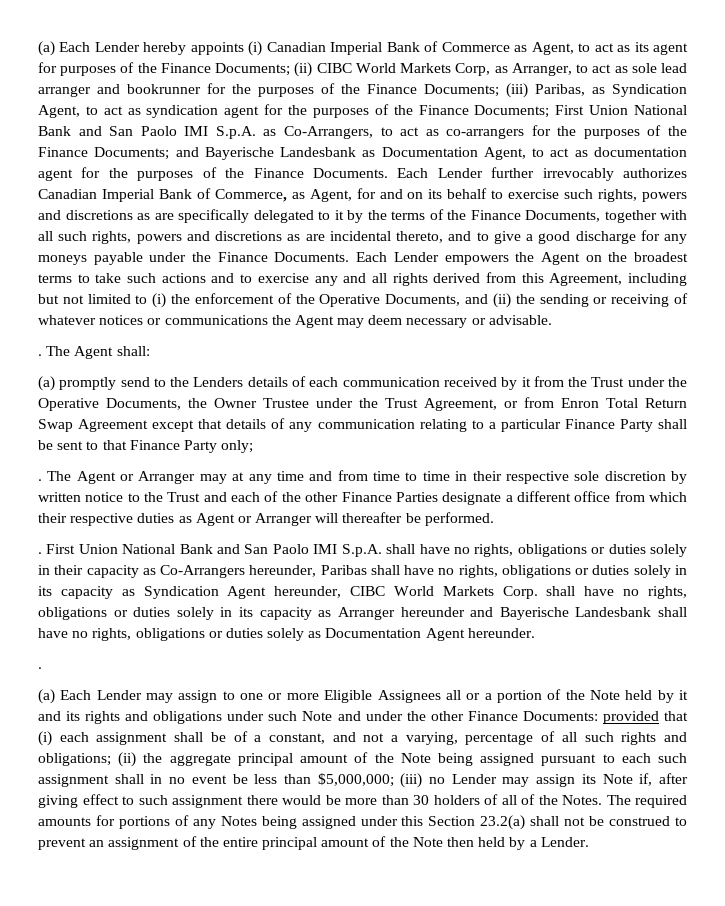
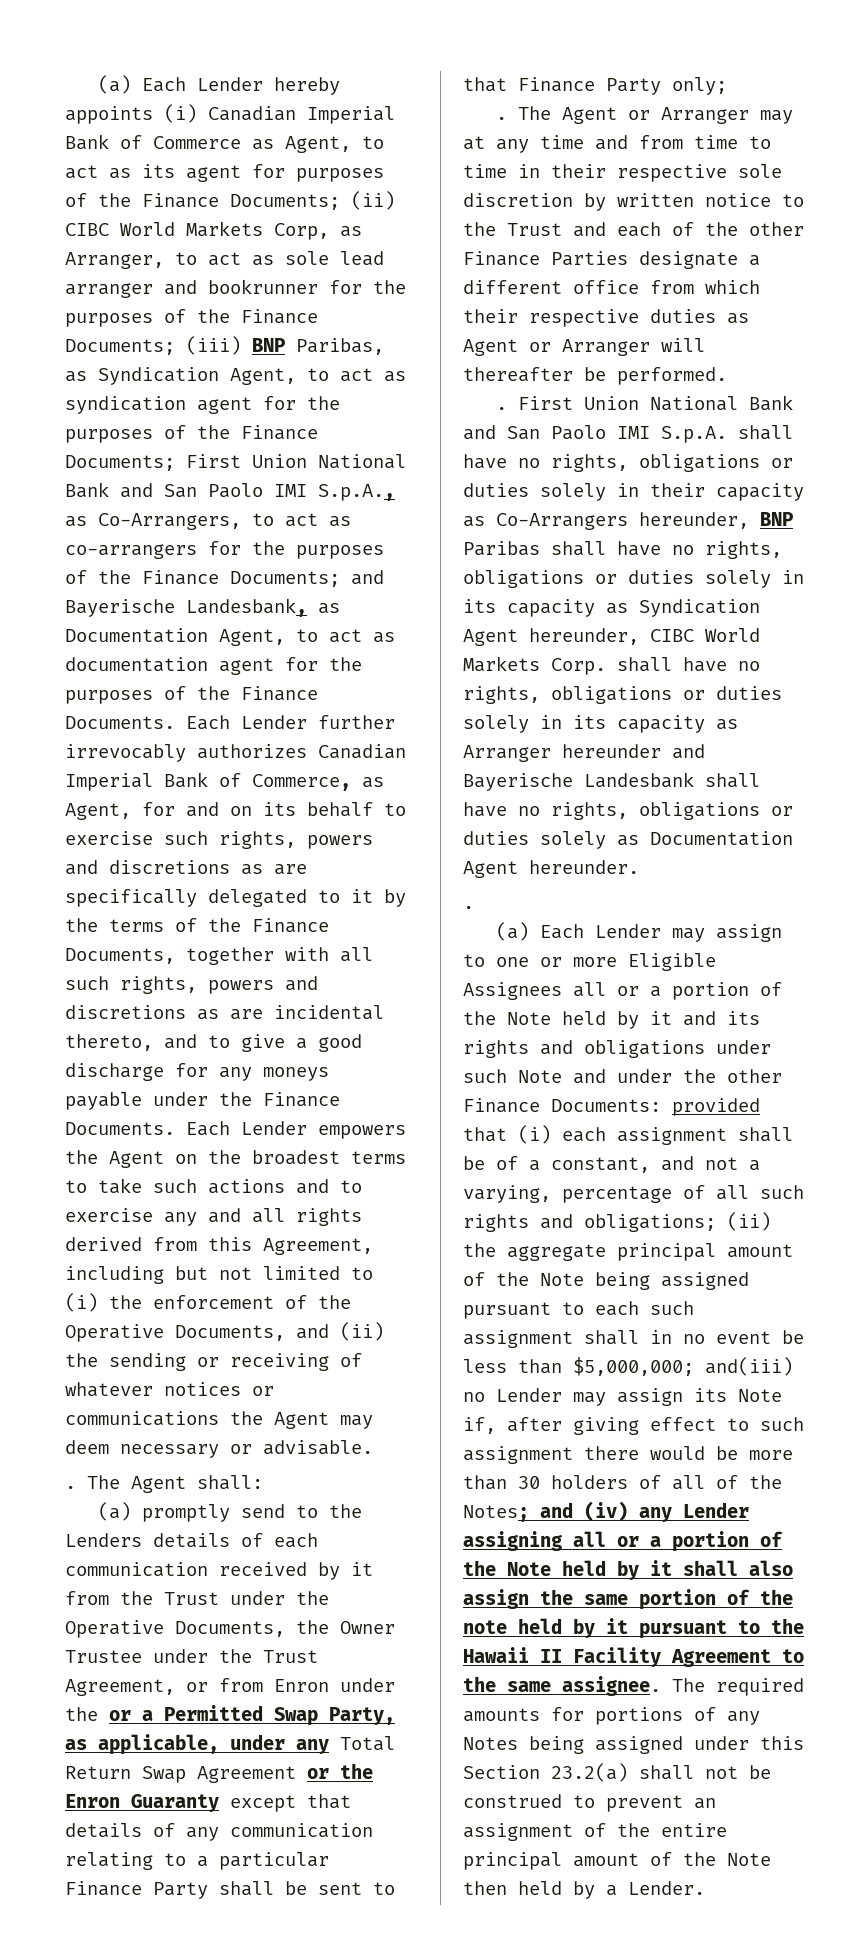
- (iii) Paribas, as Syndication Agent, to act as syndication agent for the purposes of the Finance Documents;
+ (iii) BNP Paribas, as Syndication Agent, to act as syndication agent for the purposes of the Finance Documents;
- First Union National Bank and San Paolo IMI S.p.A. as Co-Arrangers, to act as co-arrangers for the purposes of the Finance Documents;
+ First Union National Bank and San Paolo IMI S.p.A., as Co-Arrangers, to act as co-arrangers for the purposes of the Finance Documents;
- and Bayerische Landesbank as Documentation Agent, to act as documentation agent for the purposes of the Finance Documents.
+ and Bayerische Landesbank, as Documentation Agent, to act as documentation agent for the purposes of the Finance Documents.
- (a) promptly send to the Lenders details of each communication received by it from the Trust under the Operative Documents, the Owner Trustee under the Trust Agreement, or from Enron Total Return Swap Agreement except that details of any communication relating to a particular Finance Party shall be sent to that Finance Party only;
+ (a) promptly send to the Lenders details of each communication received by it from the Trust under the Operative Documents, the Owner Trustee under the Trust Agreement, or from Enron under the or a Permitted Swap Party, as applicable, under any Total Return Swap Agreement or the Enron Guaranty except that details of any communication relating to a particular Finance Party shall be sent to that Finance Party only;
- First Union National Bank and San Paolo IMI S.p.A. shall have no rights, obligations or duties solely in their capacity as Co-Arrangers hereunder, Paribas shall have no rights, obligations or duties solely in its capacity as Syndication Agent hereunder, CIBC World Markets Corp. shall have no rights, obligations or duties solely in its capacity as Arranger hereunder and Bayerische Landesbank shall have no rights, obligations or duties solely as Documentation Agent hereunder.
+ First Union National Bank and San Paolo IMI S.p.A. shall have no rights, obligations or duties solely in their capacity as Co-Arrangers hereunder, BNP Paribas shall have no rights, obligations or duties solely in its capacity as Syndication Agent hereunder, CIBC World Markets Corp. shall have no rights, obligations or duties solely in its capacity as Arranger hereunder and Bayerische Landesbank shall have no rights, obligations or duties solely as Documentation Agent hereunder.
- (iii) no Lender may assign its Note if, after giving effect to such assignment there would be more than 30 holders of all of the Notes.
+ and(iii) no Lender may assign its Note if, after giving effect to such assignment there would be more than 30 holders of all of the Notes; and (iv) any Lender assigning all or a portion of the Note held by it shall also assign the same portion of the note held by it pursuant to the Hawaii II Facility Agreement to the same assignee.

